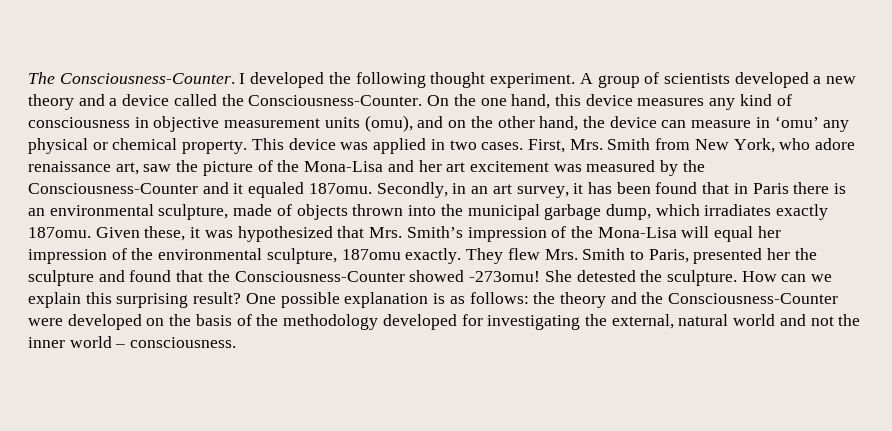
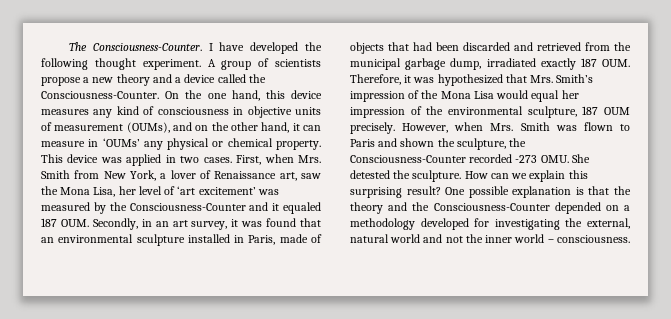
- I developed the following thought experiment.
+ I have developed the following thought experiment.
- A group of scientists developed a new theory and a device called the Consciousness-Counter.
+ A group of scientists propose a new theory and a device called the Consciousness-Counter.
- On the one hand, this device measures any kind of consciousness in objective measurement units (omu), and on the other hand, the device can measure in ‘omu’ any physical or chemical property.
+ On the one hand, this device measures any kind of consciousness in objective units of measurement (OUMs), and on the other hand, it can measure in ‘OUMs’ any physical or chemical property.
- First, Mrs. Smith from New York, who adore renaissance art, saw the picture of the Mona-Lisa and her art excitement was measured by the Consciousness-Counter and it equaled 187omu. Secondly, in an art survey, it has been found that in Paris there is an environmental sculpture, made of objects thrown into the municipal garbage dump, which irradiates exactly 187omu. Given these, it was hypothesized that Mrs. Smith’s impression of the Mona-Lisa will equal her impression of the environmental sculpture, 187omu exactly. They flew Mrs. Smith to Paris, presented her the sculpture and found that the Consciousness-Counter showed -273omu! She detested the sculpture.
+ First, when Mrs. Smith from New York, a lover of Renaissance art, saw the Mona Lisa, her level of ‘art excitement’ was measured by the Consciousness-Counter and it equaled 187 OUM. Secondly, in an art survey, it was found that an environmental sculpture installed in Paris, made of objects that had been discarded and retrieved from the municipal garbage dump, irradiated exactly 187 OUM. Therefore, it was hypothesized that Mrs. Smith’s impression of the Mona Lisa would equal her impression of the environmental sculpture, 187 OUM precisely. However, when Mrs. Smith was flown to Paris and shown the sculpture, the Consciousness-Counter recorded -273 OMU. She detested the sculpture.
- One possible explanation is as follows: the theory and the Consciousness-Counter were developed on the basis of the methodology developed for investigating the external, natural world and not the inner world – consciousness.
+ One possible explanation is that the theory and the Consciousness-Counter depended on a methodology developed for investigating the external, natural world and not the inner world – consciousness.

